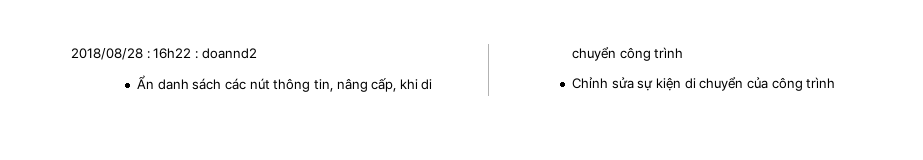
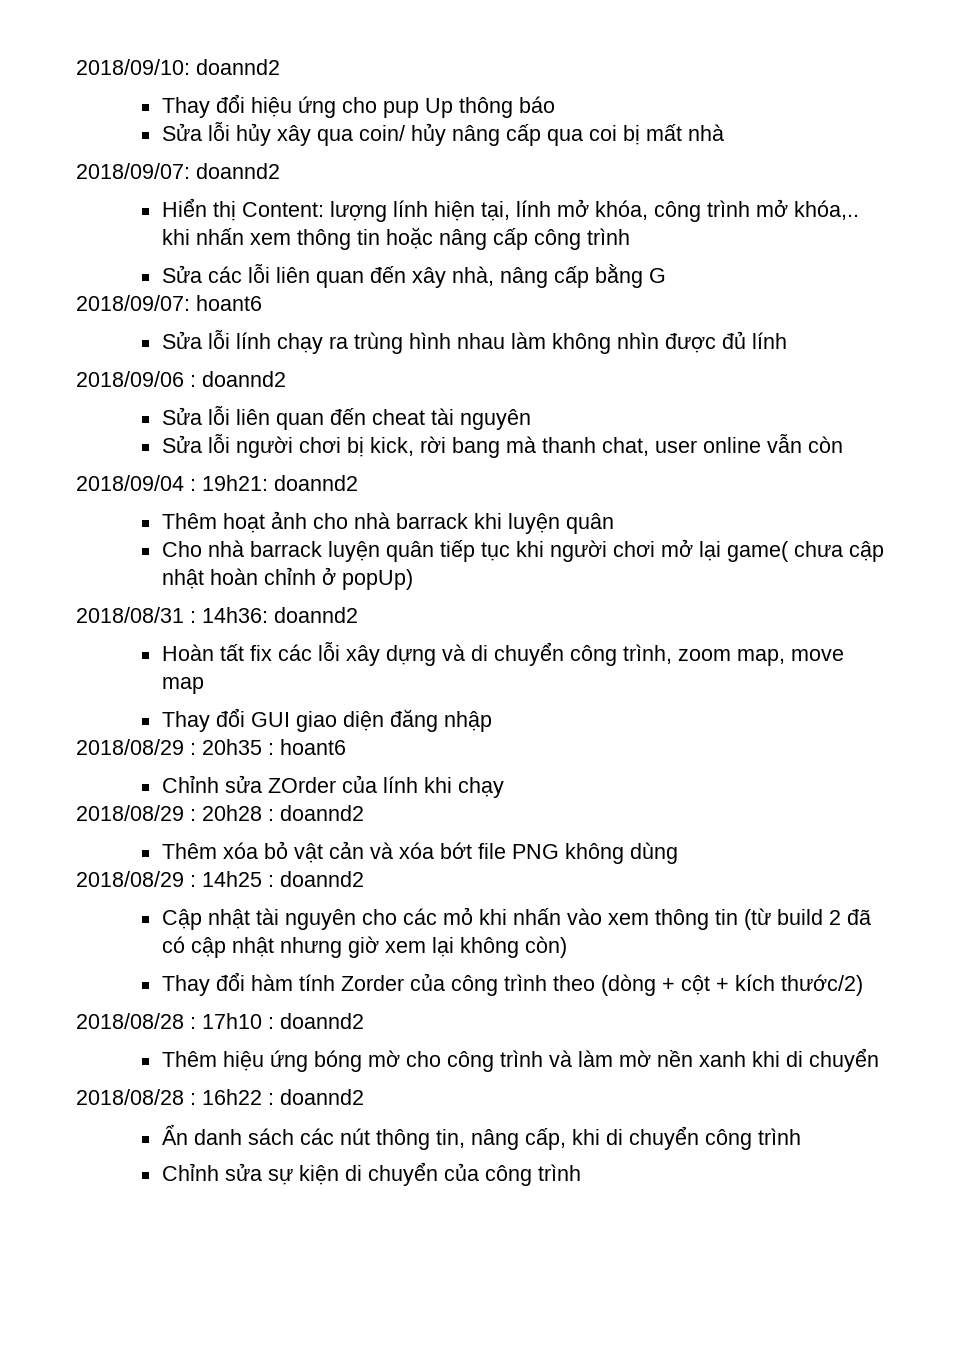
+ 2018/09/10: doannd2
+ Thay đổi hiệu ứng cho pup Up thông báo
+ Sửa lỗi hủy xây qua coin/ hủy nâng cấp qua coi bị mất nhà
+ 2018/09/07: doannd2
+ Hiển thị Content: lượng lính hiện tại, lính mở khóa, công trình mở khóa,.. khi nhấn xem thông tin hoặc nâng cấp công trình
+ Sửa các lỗi liên quan đến xây nhà, nâng cấp bằng G
+ 2018/09/07: hoant6
+ Sửa lỗi lính chạy ra trùng hình nhau làm không nhìn được đủ lính
+ 2018/09/06 : doannd2
+ Sửa lỗi liên quan đến cheat tài nguyên
+ Sửa lỗi người chơi bị kick, rời bang mà thanh chat, user online vẫn còn
+ 2018/09/04 : 19h21: doannd2
+ Thêm hoạt ảnh cho nhà barrack khi luyện quân
+ Cho nhà barrack luyện quân tiếp tục khi người chơi mở lại game( chưa cập nhật hoàn chỉnh ở popUp)
+ 2018/08/31 : 14h36: doannd2
+ Hoàn tất fix các lỗi xây dựng và di chuyển công trình, zoom map, move map
+ Thay đổi GUI giao diện đăng nhập
+ 2018/08/29 : 20h35 : hoant6
+ Chỉnh sửa ZOrder của lính khi chạy
+ 2018/08/29 : 20h28 : doannd2
+ Thêm xóa bỏ vật cản và xóa bớt file PNG không dùng
+ 2018/08/29 : 14h25 : doannd2
+ Cập nhật tài nguyên cho các mỏ khi nhấn vào xem thông tin (từ build 2 đã có cập nhật nhưng giờ xem lại không còn)
+ Thay đổi hàm tính Zorder của công trình theo (dòng + cột + kích thước/2)
+ 2018/08/28 : 17h10 : doannd2
+ Thêm hiệu ứng bóng mờ cho công trình và làm mờ nền xanh khi di chuyển

